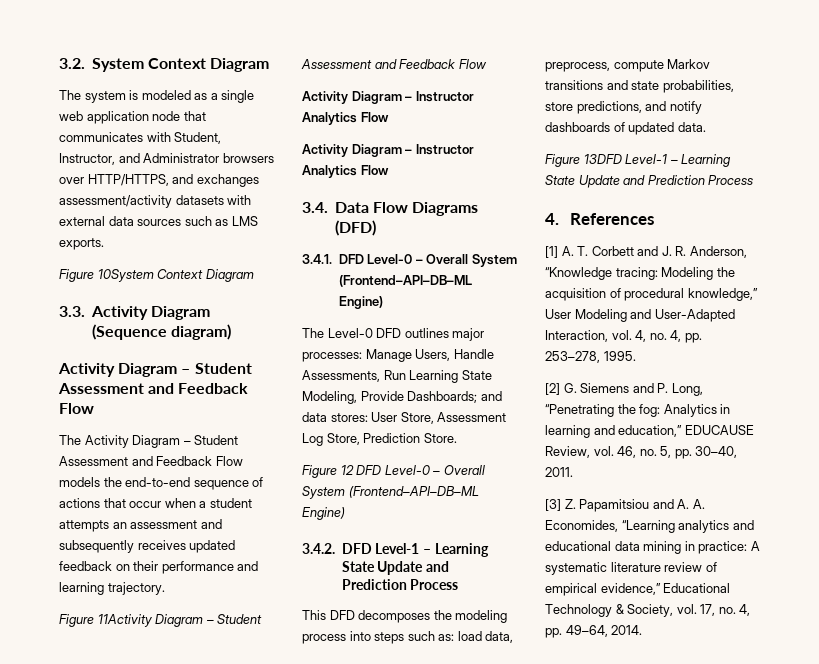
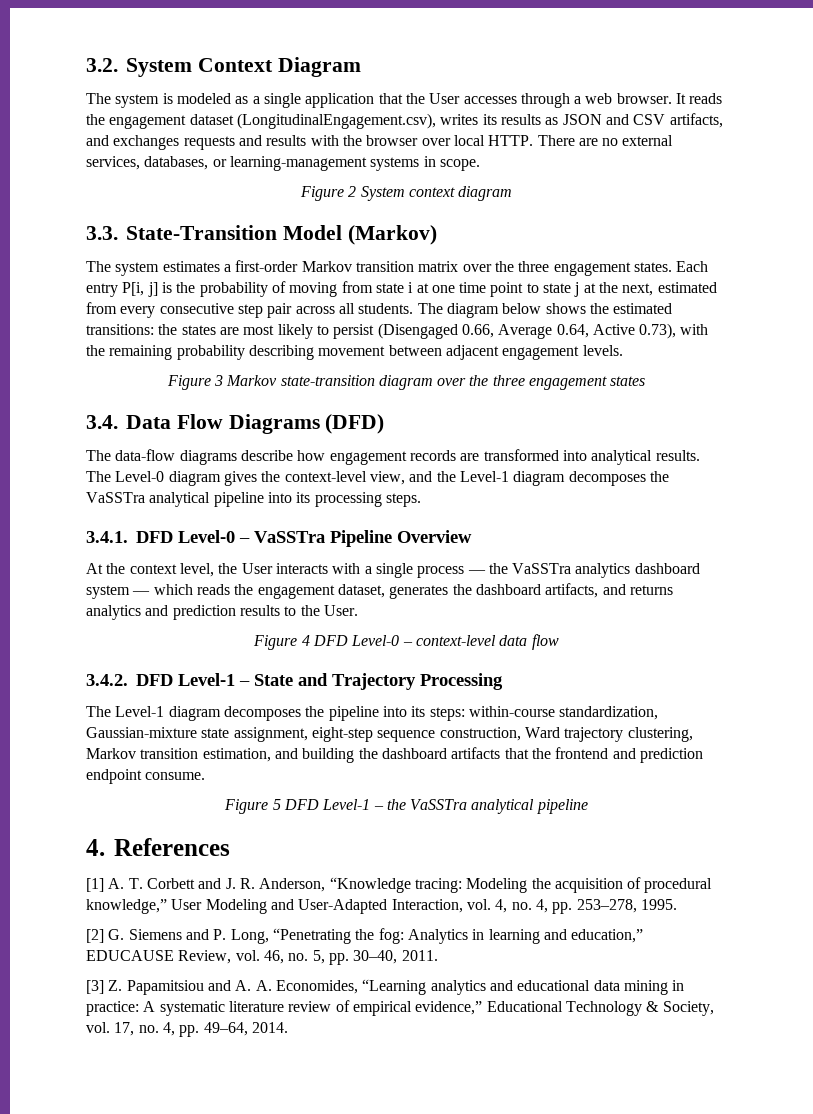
- The system is modeled as a single web application node that communicates with Student, Instructor, and Administrator browsers over HTTP/HTTPS, and exchanges assessment/activity datasets with external data sources such as LMS exports.
- Figure 10System Context Diagram
- 3.3. Activity Diagram (Sequence diagram)
- Activity Diagram – Student Assessment and Feedback Flow
- The Activity Diagram – Student Assessment and Feedback Flow models the end-to-end sequence of actions that occur when a student attempts an assessment and subsequently receives updated feedback on their performance and learning trajectory.
- Figure 11Activity Diagram – Student Assessment and Feedback Flow
- Activity Diagram – Instructor Analytics Flow
- Activity Diagram – Instructor Analytics Flow
+ The system is modeled as a single application that the User accesses through a web browser. It reads the engagement dataset (LongitudinalEngagement.csv), writes its results as JSON and CSV artifacts, and exchanges requests and results with the browser over local HTTP. There are no external services, databases, or learning-management systems in scope.
+ Figure 2 System context diagram
+ 3.3. State-Transition Model (Markov)
+ The system estimates a first-order Markov transition matrix over the three engagement states. Each entry P[i, j] is the probability of moving from state i at one time point to state j at the next, estimated from every consecutive step pair across all students. The diagram below shows the estimated transitions: the states are most likely to persist (Disengaged 0.66, Average 0.64, Active 0.73), with the remaining probability describing movement between adjacent engagement levels.
+ Figure 3 Markov state-transition diagram over the three engagement states
- 3.4.1. DFD Level-0 – Overall System (Frontend–API–DB–ML Engine)
- The Level-0 DFD outlines major processes: Manage Users, Handle Assessments, Run Learning State Modeling, Provide Dashboards; and data stores: User Store, Assessment Log Store, Prediction Store.
- Figure 12 DFD Level-0 – Overall System (Frontend–API–DB–ML Engine)
+ The data-flow diagrams describe how engagement records are transformed into analytical results. The Level-0 diagram gives the context-level view, and the Level-1 diagram decomposes the VaSSTra analytical pipeline into its processing steps.
+ 3.4.1. DFD Level-0 – VaSSTra Pipeline Overview
+ At the context level, the User interacts with a single process — the VaSSTra analytics dashboard system — which reads the engagement dataset, generates the dashboard artifacts, and returns analytics and prediction results to the User.
+ Figure 4 DFD Level-0 – context-level data flow
- 3.4.2. DFD Level-1 – Learning State Update and Prediction Process
- This DFD decomposes the modeling process into steps such as: load data, preprocess, compute Markov transitions and state probabilities, store predictions, and notify dashboards of updated data.
- Figure 13DFD Level-1 – Learning State Update and Prediction Process
+ 3.4.2. DFD Level-1 – State and Trajectory Processing
+ The Level-1 diagram decomposes the pipeline into its steps: within-course standardization, Gaussian-mixture state assignment, eight-step sequence construction, Ward trajectory clustering, Markov transition estimation, and building the dashboard artifacts that the frontend and prediction endpoint consume.
+ Figure 5 DFD Level-1 – the VaSSTra analytical pipeline

